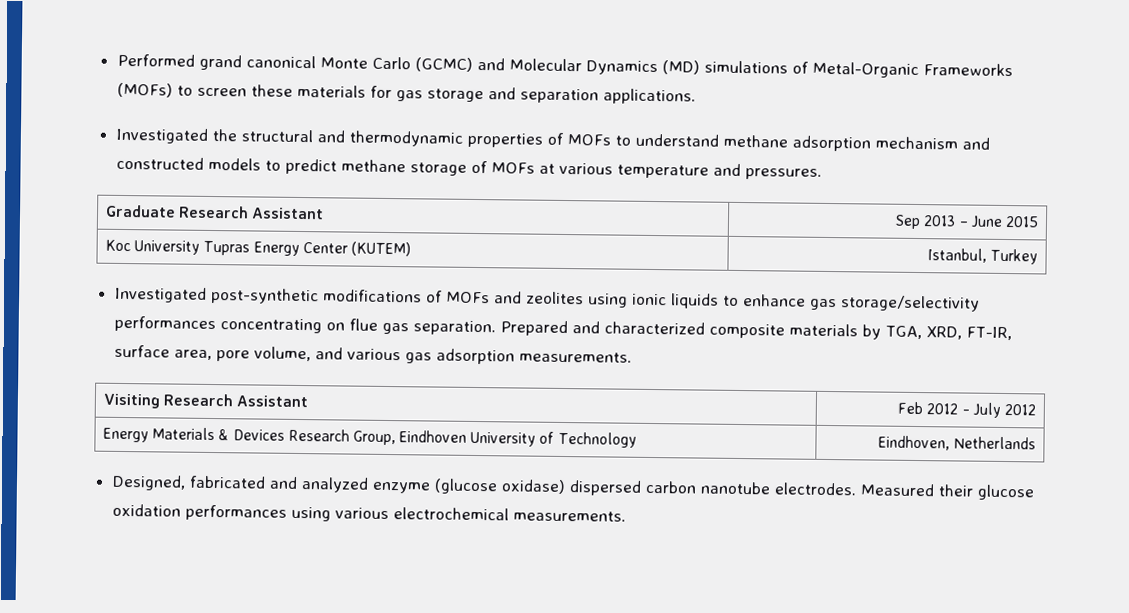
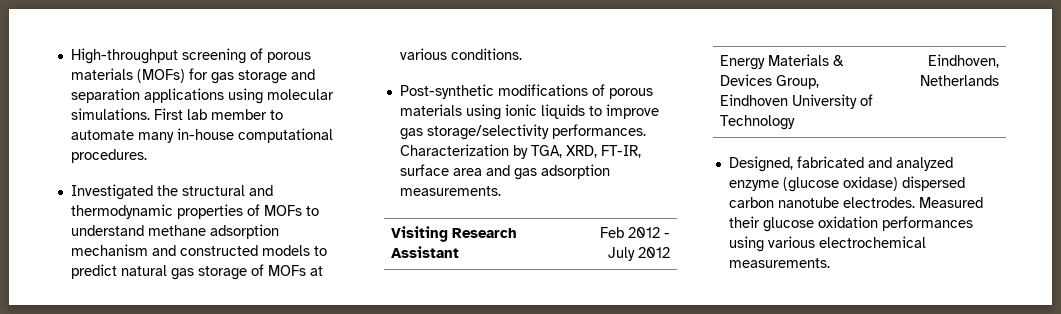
- Performed grand canonical Monte Carlo (GCMC) and Molecular Dynamics (MD) simulations of Metal-Organic Frameworks (MOFs) to screen these materials for gas storage and separation applications.
+ High-throughput screening of porous materials (MOFs) for gas storage and separation applications using molecular simulations. First lab member to automate many in-house computational procedures.
- Investigated the structural and thermodynamic properties of MOFs to understand methane adsorption mechanism and constructed models to predict methane storage of MOFs at various temperature and pressures.
- Graduate Research Assistant | Sep 2013 – June 2015
- Koc University Tupras Energy Center (KUTEM) | Istanbul, Turkey
- Investigated post-synthetic modifications of MOFs and zeolites using ionic liquids to enhance gas storage/selectivity performances concentrating on flue gas separation. Prepared and characterized composite materials by TGA, XRD, FT-IR, surface area, pore volume, and various gas adsorption measurements.
+ Investigated the structural and thermodynamic properties of MOFs to understand methane adsorption mechanism and constructed models to predict natural gas storage of MOFs at various conditions.
+ Post-synthetic modifications of porous materials using ionic liquids to improve gas storage/selectivity performances. Characterization by TGA, XRD, FT-IR, surface area and gas adsorption measurements.
- Energy Materials & Devices Research Group, Eindhoven University of Technology | Eindhoven, Netherlands
+ Energy Materials & Devices Group, Eindhoven University of Technology | Eindhoven, Netherlands

